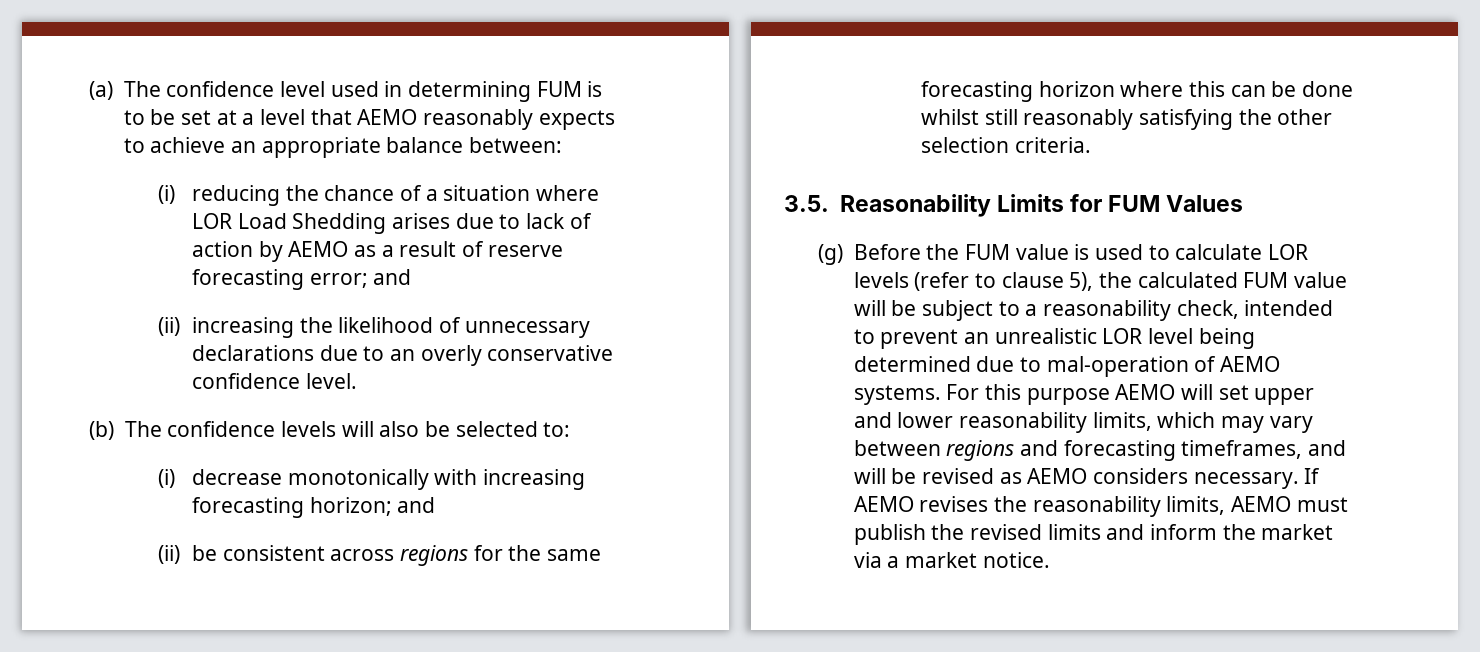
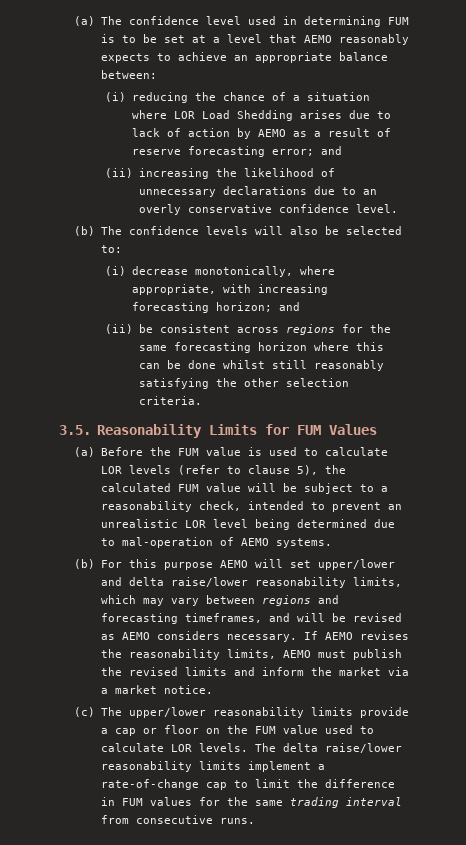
- (i) decrease monotonically with increasing forecasting horizon; and
+ (i) decrease monotonically, where appropriate, with increasing forecasting horizon; and
- (g) Before the FUM value is used to calculate LOR levels (refer to clause 5), the calculated FUM value will be subject to a reasonability check, intended to prevent an unrealistic LOR level being determined due to mal-operation of AEMO systems. For this purpose AEMO will set upper and lower reasonability limits, which may vary between regions and forecasting timeframes, and will be revised as AEMO considers necessary.
+ (a) Before the FUM value is used to calculate LOR levels (refer to clause 5), the calculated FUM value will be subject to a reasonability check, intended to prevent an unrealistic LOR level being determined due to mal-operation of AEMO systems.
+ (b) For this purpose AEMO will set upper/lower and delta raise/lower reasonability limits, which may vary between regions and forecasting timeframes, and will be revised as AEMO considers necessary.
+ (c) The upper/lower reasonability limits provide a cap or floor on the FUM value used to calculate LOR levels. The delta raise/lower reasonability limits implement a rate-of-change cap to limit the difference in FUM values for the same trading interval from consecutive runs.

